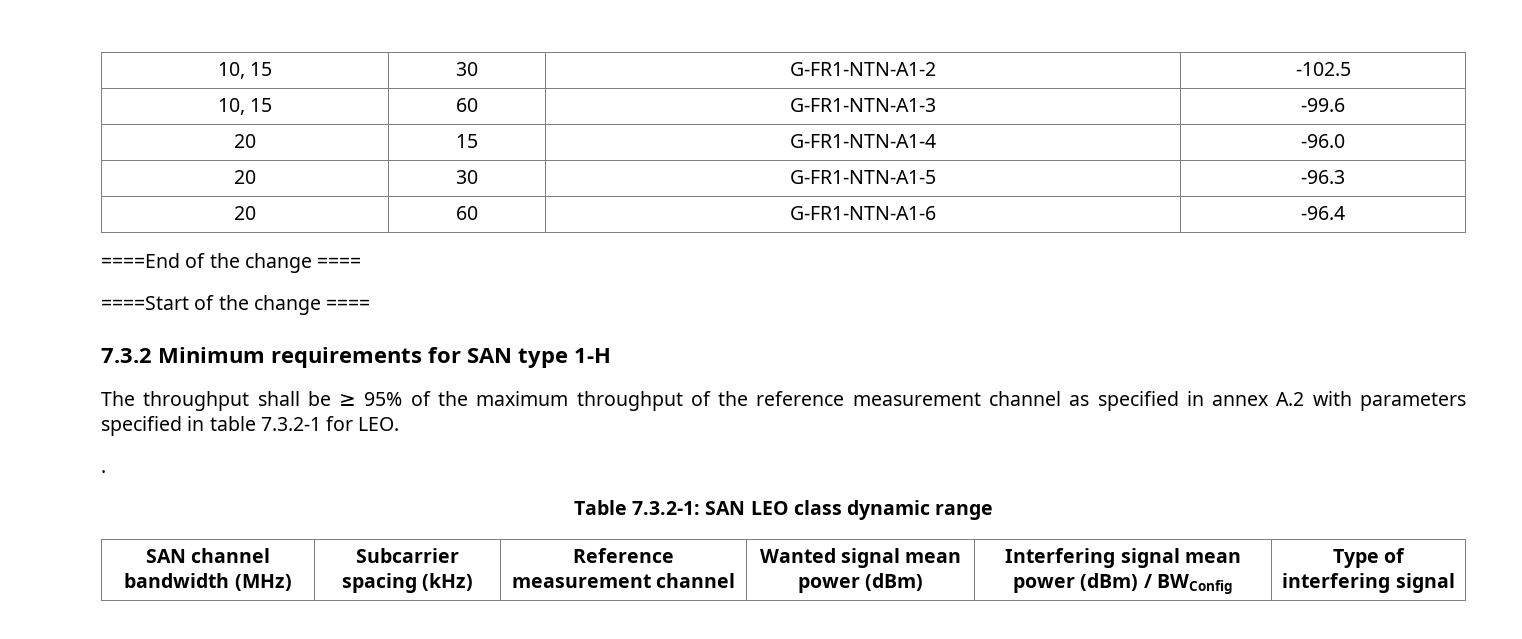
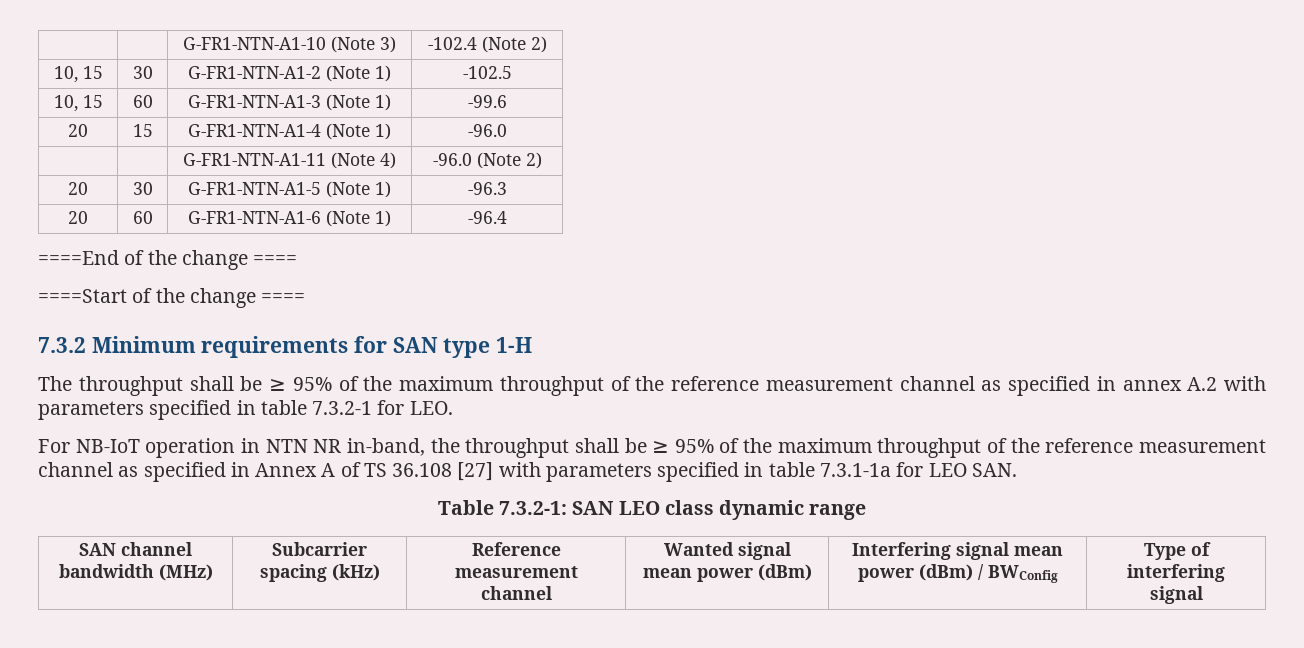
+ | | G-FR1-NTN-A1-10 (Note 3) | -102.4 (Note 2)
- 10, 15 | 30 | G-FR1-NTN-A1-2 | -102.5
+ 10, 15 | 30 | G-FR1-NTN-A1-2 (Note 1) | -102.5
- 10, 15 | 60 | G-FR1-NTN-A1-3 | -99.6
+ 10, 15 | 60 | G-FR1-NTN-A1-3 (Note 1) | -99.6
- 20 | 15 | G-FR1-NTN-A1-4 | -96.0
+ 20 | 15 | G-FR1-NTN-A1-4 (Note 1) | -96.0
+ | | G-FR1-NTN-A1-11 (Note 4) | -96.0 (Note 2)
- 20 | 30 | G-FR1-NTN-A1-5 | -96.3
+ 20 | 30 | G-FR1-NTN-A1-5 (Note 1) | -96.3
- 20 | 60 | G-FR1-NTN-A1-6 | -96.4
+ 20 | 60 | G-FR1-NTN-A1-6 (Note 1) | -96.4
- .
+ For NB-IoT operation in NTN NR in-band, the throughput shall be ≥ 95% of the maximum throughput of the reference measurement channel as specified in Annex A of TS 36.108 [27] with parameters specified in table 7.3.1-1a for LEO SAN.

